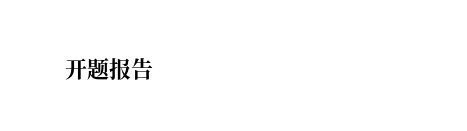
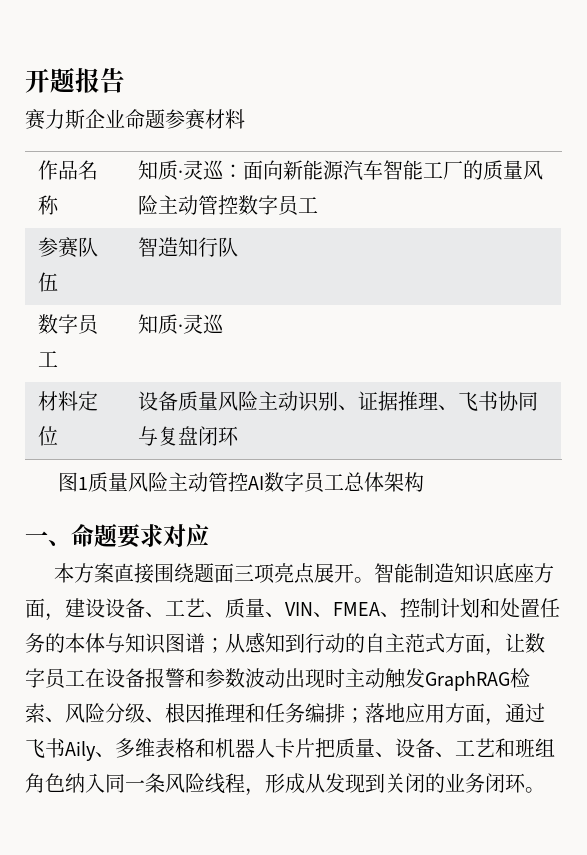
+ 赛力斯企业命题参赛材料
+ 作品名称 | 知质·灵巡：面向新能源汽车智能工厂的质量风险主动管控数字员工
+ 参赛队伍 | 智造知行队
+ 数字员工 | 知质·灵巡
+ 材料定位 | 设备质量风险主动识别、证据推理、飞书协同与复盘闭环
+ 图1质量风险主动管控AI数字员工总体架构
+ 一、命题要求对应
+ 本方案直接围绕题面三项亮点展开。智能制造知识底座方面，建设设备、工艺、质量、VIN、FMEA、控制计划和处置任务的本体与知识图谱；从感知到行动的自主范式方面，让数字员工在设备报警和参数波动出现时主动触发GraphRAG检索、风险分级、根因推理和任务编排；落地应用方面，通过飞书Aily、多维表格和机器人卡片把质量、设备、工艺和班组角色纳入同一条风险线程，形成从发现到关闭的业务闭环。

